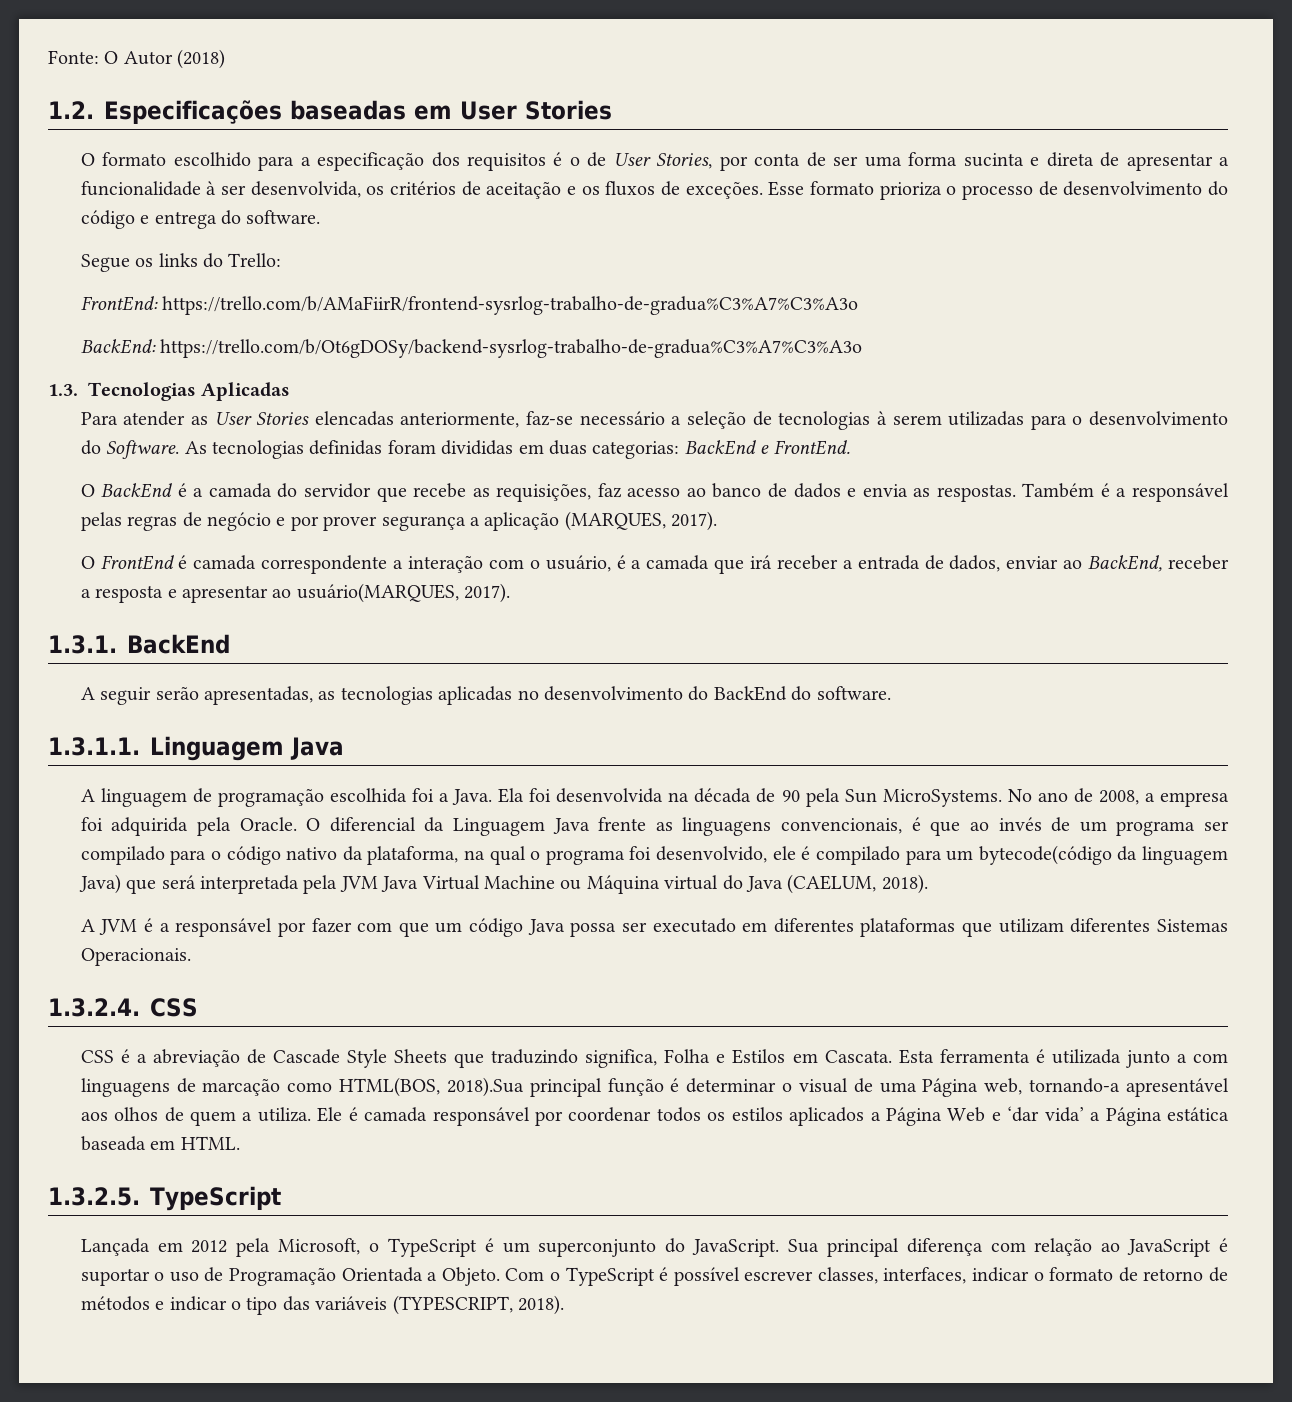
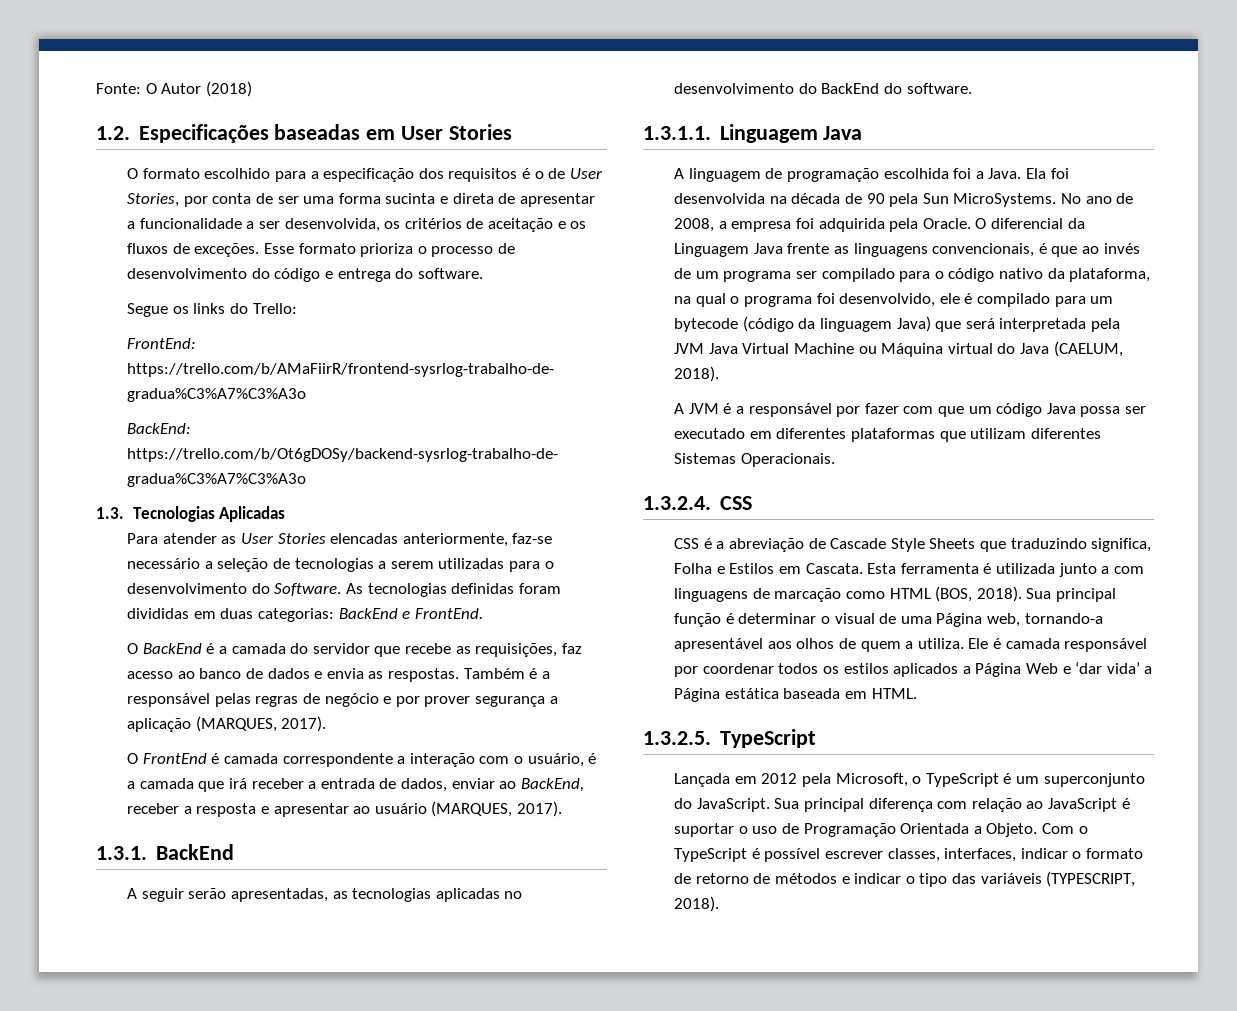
- O formato escolhido para a especificação dos requisitos é o de User Stories, por conta de ser uma forma sucinta e direta de apresentar a funcionalidade à ser desenvolvida, os critérios de aceitação e os fluxos de exceções.
+ O formato escolhido para a especificação dos requisitos é o de User Stories, por conta de ser uma forma sucinta e direta de apresentar a funcionalidade a ser desenvolvida, os critérios de aceitação e os fluxos de exceções.
- Para atender as User Stories elencadas anteriormente, faz-se necessário a seleção de tecnologias à serem utilizadas para o desenvolvimento do Software.
+ Para atender as User Stories elencadas anteriormente, faz-se necessário a seleção de tecnologias a serem utilizadas para o desenvolvimento do Software.
- O FrontEnd é camada correspondente a interação com o usuário, é a camada que irá receber a entrada de dados, enviar ao BackEnd, receber a resposta e apresentar ao usuário(MARQUES, 2017).
+ O FrontEnd é camada correspondente a interação com o usuário, é a camada que irá receber a entrada de dados, enviar ao BackEnd, receber a resposta e apresentar ao usuário (MARQUES, 2017).
- O diferencial da Linguagem Java frente as linguagens convencionais, é que ao invés de um programa ser compilado para o código nativo da plataforma, na qual o programa foi desenvolvido, ele é compilado para um bytecode(código da linguagem Java) que será interpretada pela JVM Java Virtual Machine ou Máquina virtual do Java (CAELUM, 2018).
+ O diferencial da Linguagem Java frente as linguagens convencionais, é que ao invés de um programa ser compilado para o código nativo da plataforma, na qual o programa foi desenvolvido, ele é compilado para um bytecode (código da linguagem Java) que será interpretada pela JVM Java Virtual Machine ou Máquina virtual do Java (CAELUM, 2018).
- Esta ferramenta é utilizada junto a com linguagens de marcação como HTML(BOS, 2018).Sua principal função é determinar o visual de uma Página web, tornando-a apresentável aos olhos de quem a utiliza.
+ Esta ferramenta é utilizada junto a com linguagens de marcação como HTML (BOS, 2018). Sua principal função é determinar o visual de uma Página web, tornando-a apresentável aos olhos de quem a utiliza.

